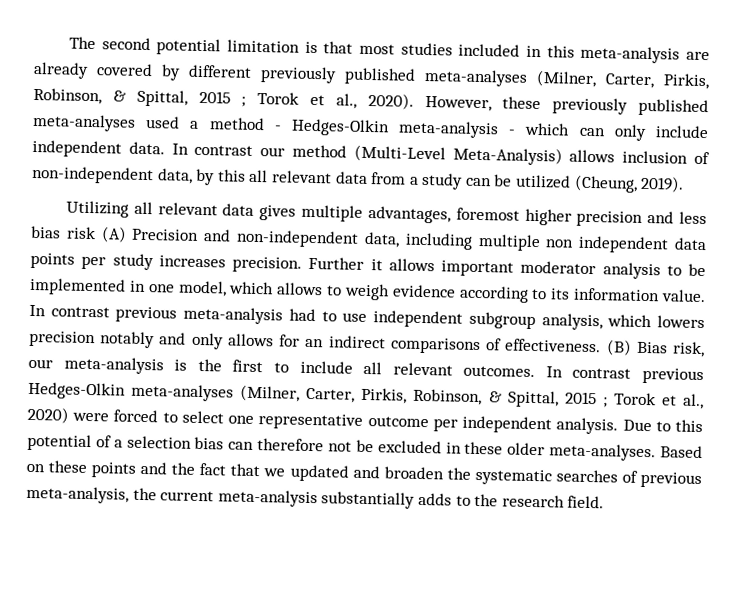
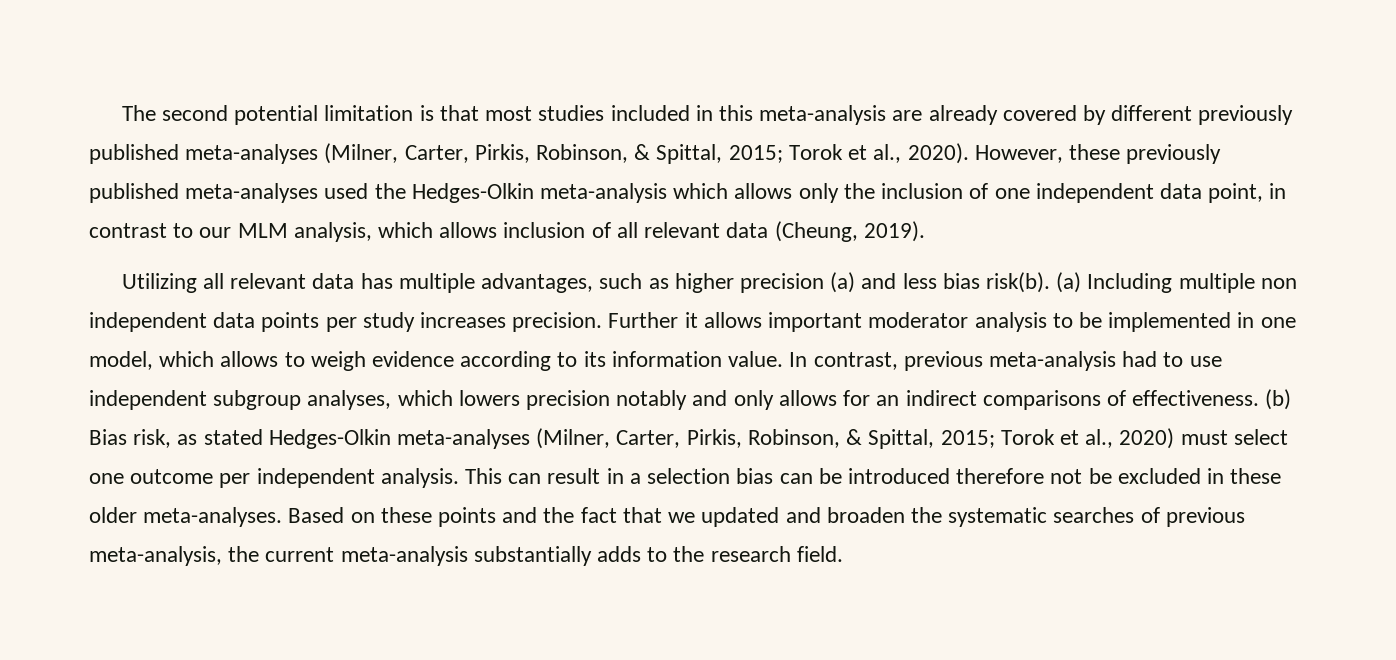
- The second potential limitation is that most studies included in this meta-analysis are already covered by different previously published meta-analyses (Milner, Carter, Pirkis, Robinson, & Spittal, 2015 ; Torok et al., 2020).
+ The second potential limitation is that most studies included in this meta-analysis are already covered by different previously published meta-analyses (Milner, Carter, Pirkis, Robinson, & Spittal, 2015; Torok et al., 2020).
- However, these previously published meta-analyses used a method - Hedges-Olkin meta-analysis - which can only include independent data. In contrast our method (Multi-Level Meta-Analysis) allows inclusion of non-independent data, by this all relevant data from a study can be utilized (Cheung, 2019).
+ However, these previously published meta-analyses used the Hedges-Olkin meta-analysis which allows only the inclusion of one independent data point, in contrast to our MLM analysis, which allows inclusion of all relevant data (Cheung, 2019).
- Utilizing all relevant data gives multiple advantages, foremost higher precision and less bias risk (A) Precision and non-independent data, including multiple non independent data points per study increases precision.
+ Utilizing all relevant data has multiple advantages, such as higher precision (a) and less bias risk(b). (a) Including multiple non independent data points per study increases precision.
- In contrast previous meta-analysis had to use independent subgroup analysis, which lowers precision notably and only allows for an indirect comparisons of effectiveness.
+ In contrast, previous meta-analysis had to use independent subgroup analyses, which lowers precision notably and only allows for an indirect comparisons of effectiveness.
- (B) Bias risk, our meta-analysis is the first to include all relevant outcomes. In contrast previous Hedges-Olkin meta-analyses (Milner, Carter, Pirkis, Robinson, & Spittal, 2015 ; Torok et al., 2020) were forced to select one representative outcome per independent analysis.
+ (b) Bias risk, as stated Hedges-Olkin meta-analyses (Milner, Carter, Pirkis, Robinson, & Spittal, 2015; Torok et al., 2020) must select one outcome per independent analysis.
- Due to this potential of a selection bias can therefore not be excluded in these older meta-analyses.
+ This can result in a selection bias can be introduced therefore not be excluded in these older meta-analyses.

